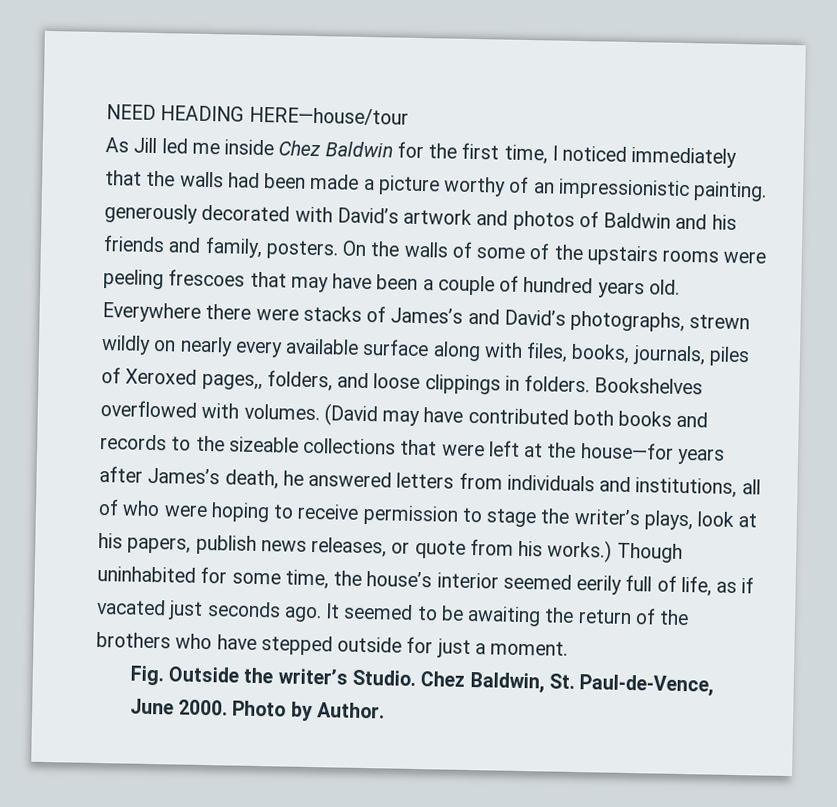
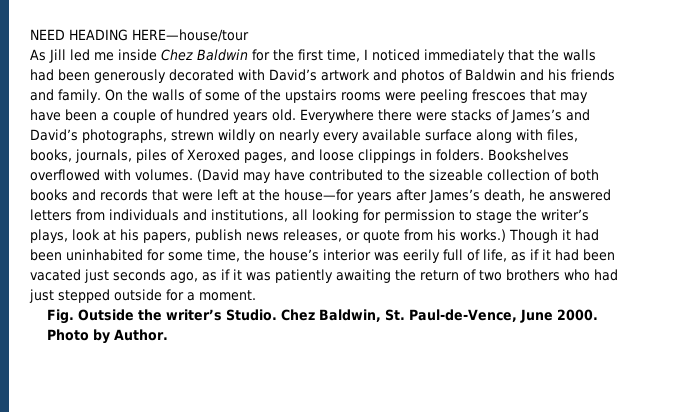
- As Jill led me inside Chez Baldwin for the first time, I noticed immediately that the walls had been made a picture worthy of an impressionistic painting. generously decorated with David’s artwork and photos of Baldwin and his friends and family, posters.
+ As Jill led me inside Chez Baldwin for the first time, I noticed immediately that the walls had been generously decorated with David’s artwork and photos of Baldwin and his friends and family.
- Everywhere there were stacks of James’s and David’s photographs, strewn wildly on nearly every available surface along with files, books, journals, piles of Xeroxed pages,, folders, and loose clippings in folders.
+ Everywhere there were stacks of James’s and David’s photographs, strewn wildly on nearly every available surface along with files, books, journals, piles of Xeroxed pages, and loose clippings in folders.
- (David may have contributed both books and records to the sizeable collections that were left at the house—for years after James’s death, he answered letters from individuals and institutions, all of who were hoping to receive permission to stage the writer’s plays, look at his papers, publish news releases, or quote from his works.)
+ (David may have contributed to the sizeable collection of both books and records that were left at the house—for years after James’s death, he answered letters from individuals and institutions, all looking for permission to stage the writer’s plays, look at his papers, publish news releases, or quote from his works.)
- Though uninhabited for some time, the house’s interior seemed eerily full of life, as if vacated just seconds ago. It seemed to be awaiting the return of the brothers who have stepped outside for just a moment.
+ Though it had been uninhabited for some time, the house’s interior was eerily full of life, as if it had been vacated just seconds ago, as if it was patiently awaiting the return of two brothers who had just stepped outside for a moment.

